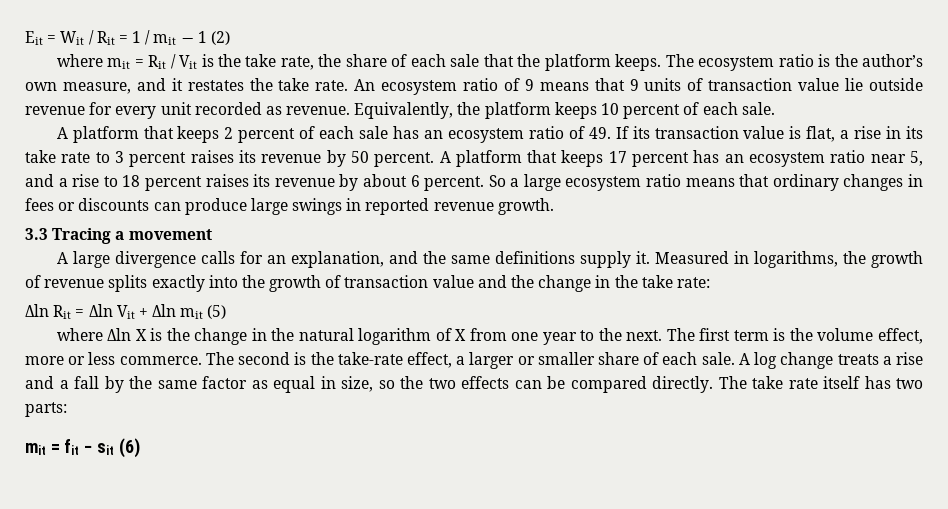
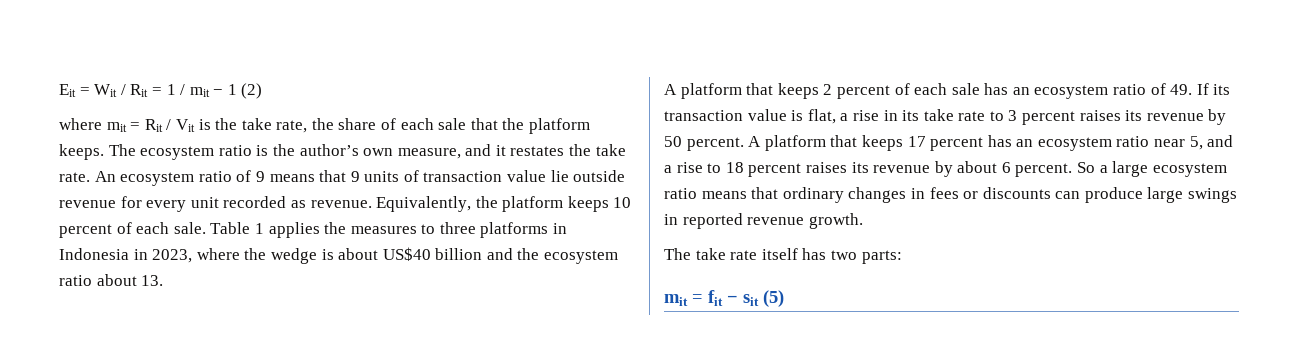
+ Table 1 applies the measures to three platforms in Indonesia in 2023, where the wedge is about US$40 billion and the ecosystem ratio about 13.
- 3.3 Tracing a movement
- A large divergence calls for an explanation, and the same definitions supply it. Measured in logarithms, the growth of revenue splits exactly into the growth of transaction value and the change in the take rate:
- Δln Rit = Δln Vit + Δln mit (5)
- where Δln X is the change in the natural logarithm of X from one year to the next. The first term is the volume effect, more or less commerce. The second is the take-rate effect, a larger or smaller share of each sale. A log change treats a rise and a fall by the same factor as equal in size, so the two effects can be compared directly.
- mit = fit − sit (6)
+ mit = fit − sit (5)

